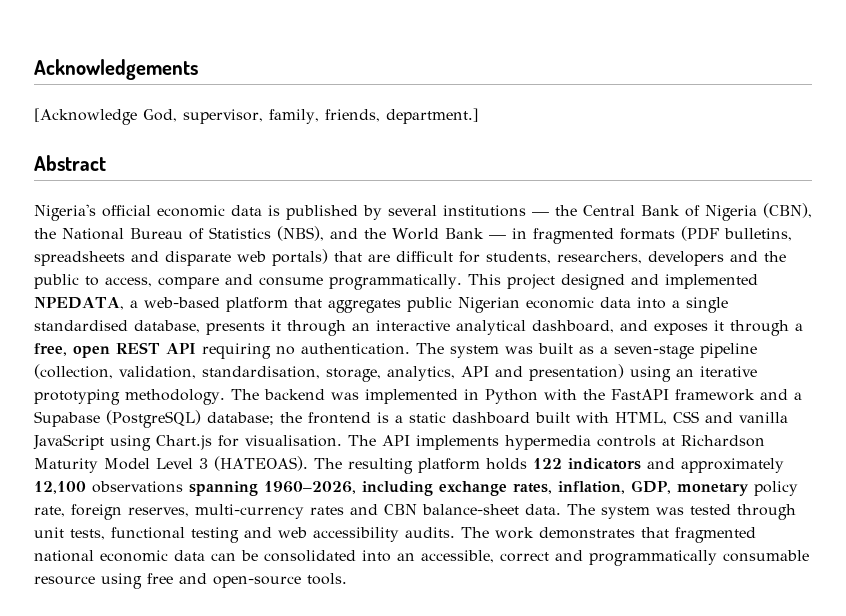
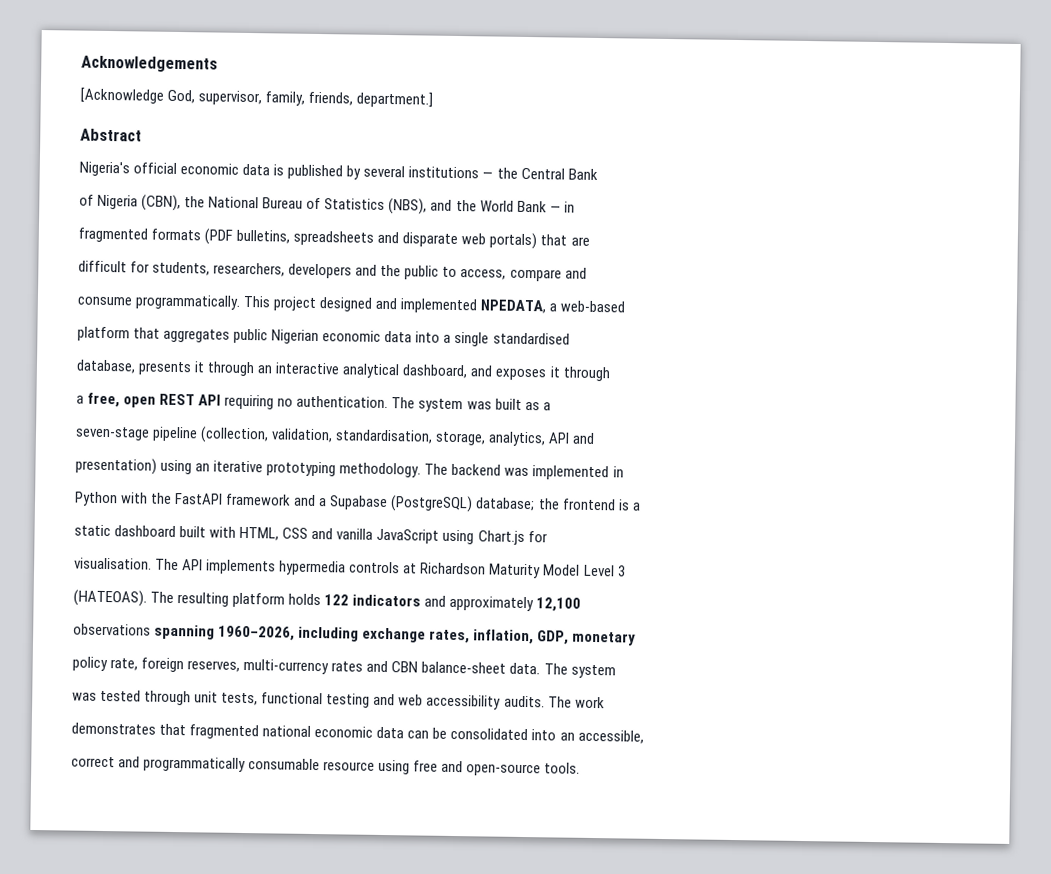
- Nigeria's official economic data is published by several institutions — the Central Bank of Nigeria (CBN), the National Bureau of Statistics (NBS), and the World Bank — in fragmented formats (PDF bulletins, spreadsheets and disparate web portals) that are difficult for students, researchers, developers and the public to access, compare and consume programmatically.
+ Nigeria's official economic data is published by several institutions — the Central Bank
+ of Nigeria (CBN), the National Bureau of Statistics (NBS), and the World Bank — in
+ fragmented formats (PDF bulletins, spreadsheets and disparate web portals) that are
+ difficult for students, researchers, developers and the public to access, compare and
+ consume programmatically.
- This project designed and implemented NPEDATA, a web-based platform that aggregates public Nigerian economic data into a single standardised database, presents it through an interactive analytical dashboard, and exposes it through a free, open REST API requiring no authentication.
+ This project designed and implemented NPEDATA, a web-based
+ platform that aggregates public Nigerian economic data into a single standardised
+ database, presents it through an interactive analytical dashboard, and exposes it through
+ a free, open REST API requiring no authentication.
- The system was built as a seven-stage pipeline (collection, validation, standardisation, storage, analytics, API and presentation) using an iterative prototyping methodology.
+ The system was built as a
+ seven-stage pipeline (collection, validation, standardisation, storage, analytics, API and
+ presentation) using an iterative prototyping methodology.
- The backend was implemented in Python with the FastAPI framework and a Supabase (PostgreSQL) database; the frontend is a static dashboard built with HTML, CSS and vanilla JavaScript using Chart.js for visualisation.
+ The backend was implemented in
+ Python with the FastAPI framework and a Supabase (PostgreSQL) database; the frontend is a
+ static dashboard built with HTML, CSS and vanilla JavaScript using Chart.js for
+ visualisation.
- The API implements hypermedia controls at Richardson Maturity Model Level 3 (HATEOAS).
+ The API implements hypermedia controls at Richardson Maturity Model Level 3
+ (HATEOAS).
- The resulting platform holds 122 indicators and approximately 12,100 observations spanning 1960–2026, including exchange rates, inflation, GDP, monetary policy rate, foreign reserves, multi-currency rates and CBN balance-sheet data. The system was tested through unit tests, functional testing and web accessibility audits.
+ The resulting platform holds 122 indicators and approximately 12,100
+ observations spanning 1960–2026, including exchange rates, inflation, GDP, monetary
+ policy rate, foreign reserves, multi-currency rates and CBN balance-sheet data. The system
+ was tested through unit tests, functional testing and web accessibility audits.
- The work demonstrates that fragmented national economic data can be consolidated into an accessible, correct and programmatically consumable resource using free and open-source tools.
+ The work
+ demonstrates that fragmented national economic data can be consolidated into an accessible,
+ correct and programmatically consumable resource using free and open-source tools.

